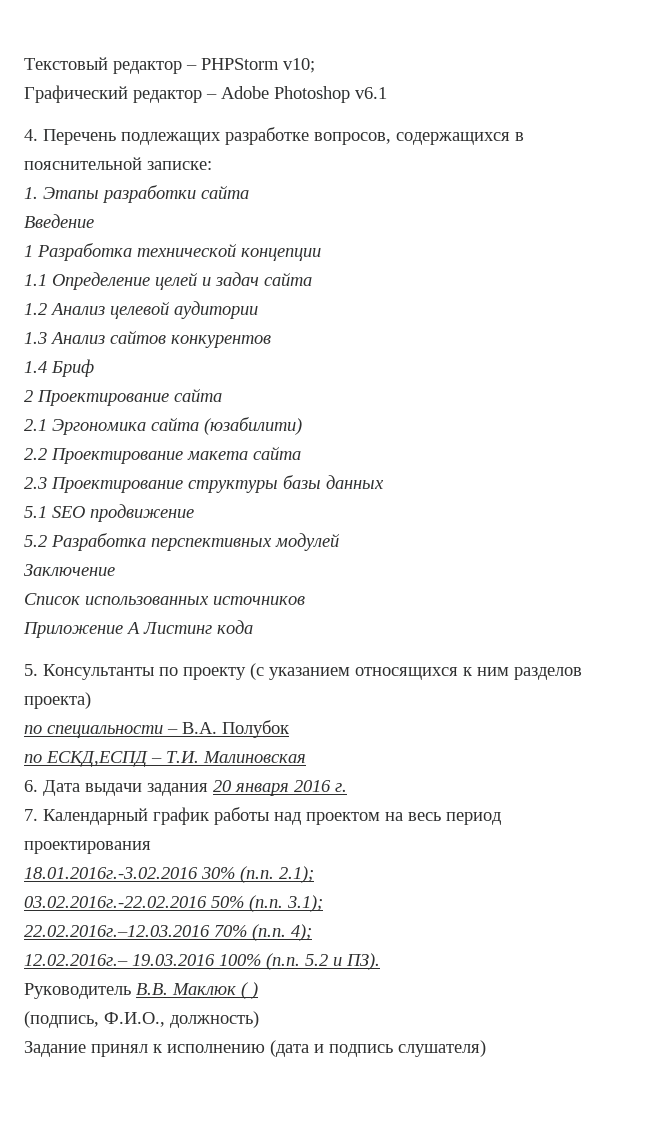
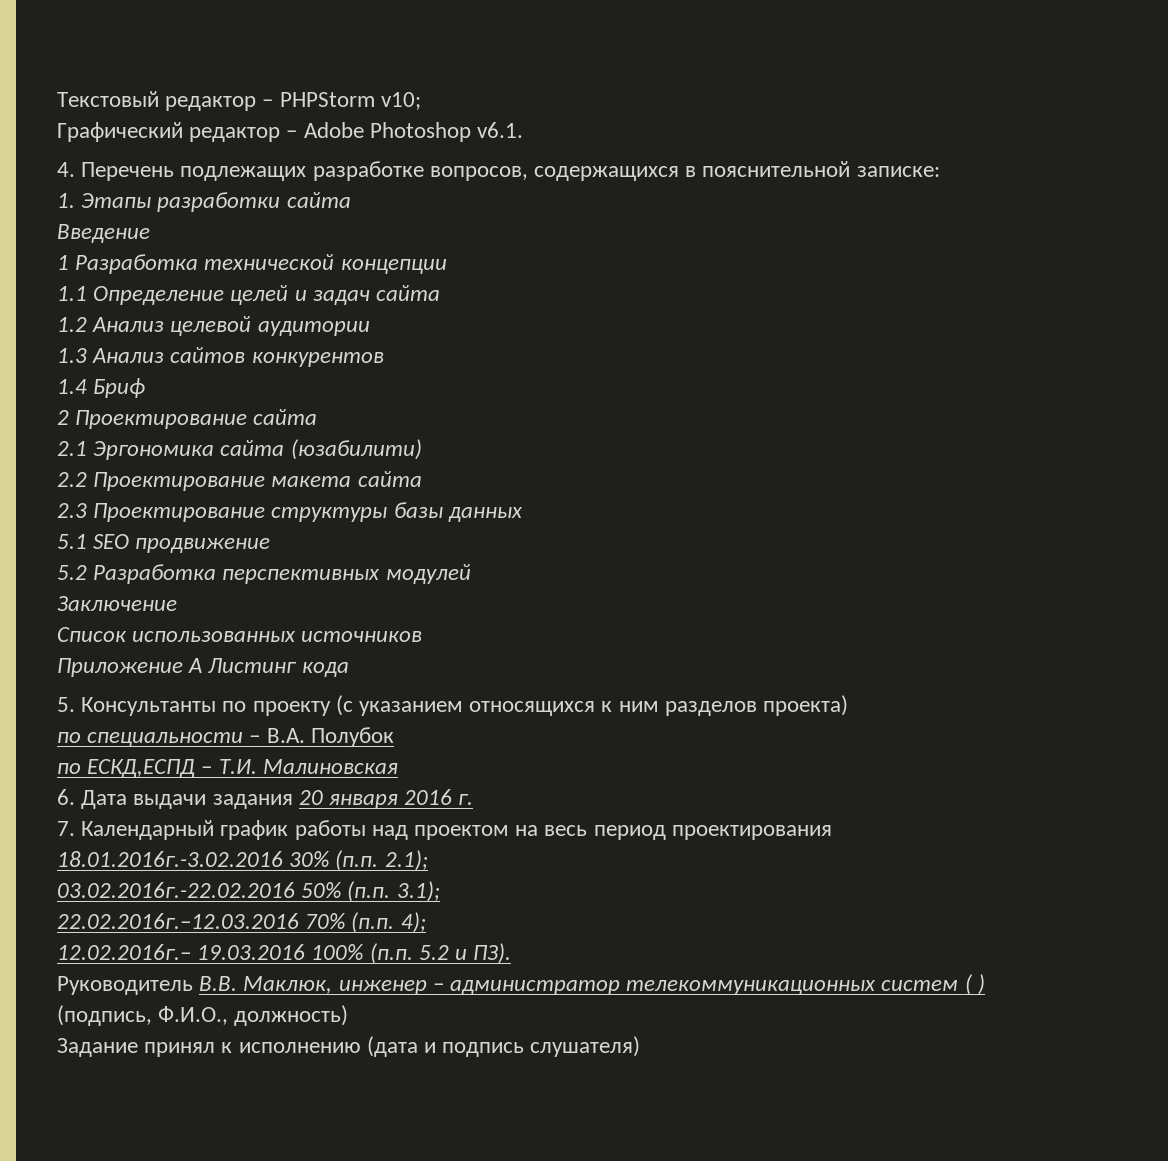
- Графический редактор – Adobe Photoshop v6.1
+ Графический редактор – Adobe Photoshop v6.1.
- Руководитель В.В. Маклюк ( )
+ Руководитель В.В. Маклюк, инженер – администратор телекоммуникационных систем ( )

